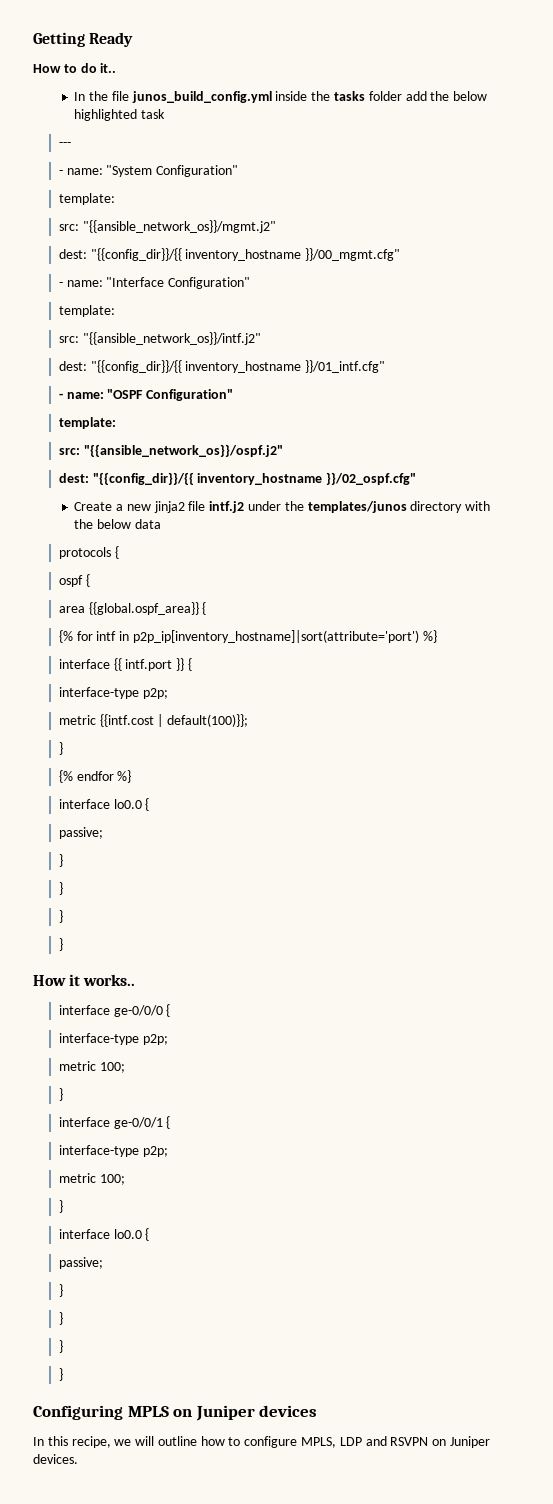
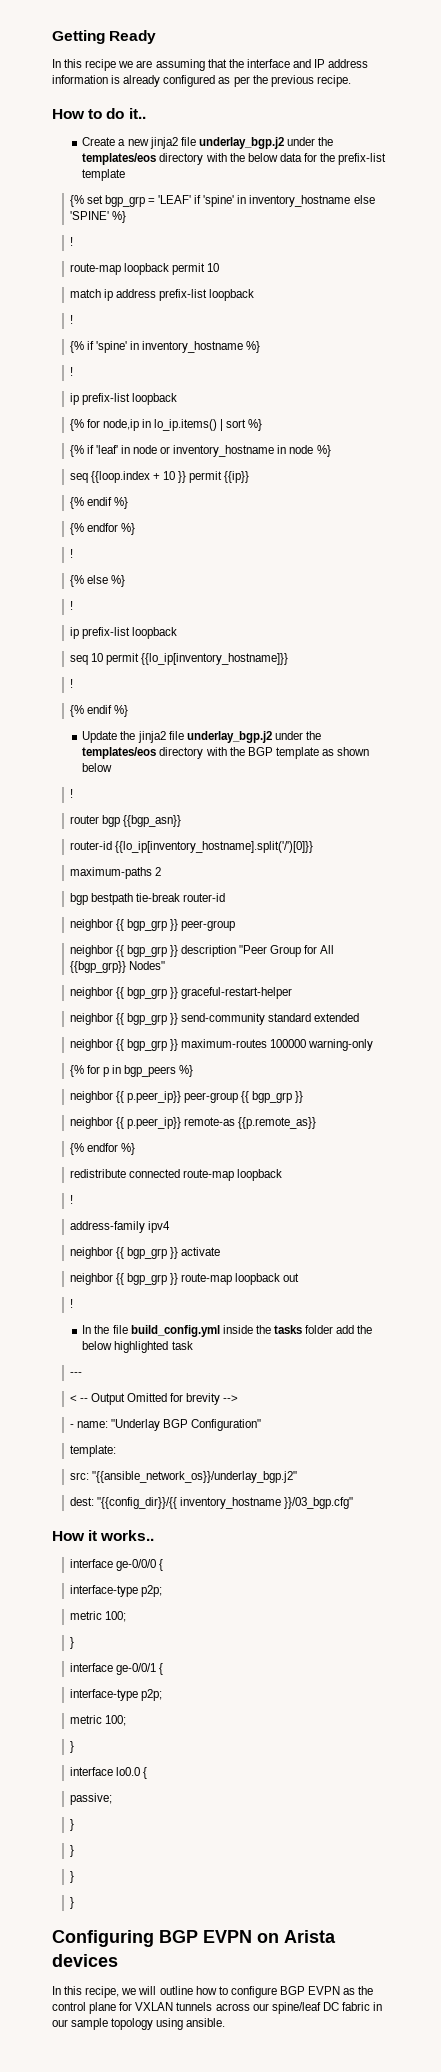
+ In this recipe we are assuming that the interface and IP address information is already configured as per the previous recipe.
  How to do it..
+ Create a new jinja2 file underlay_bgp.j2 under the templates/eos directory with the below data for the prefix-list template
+ {% set bgp_grp = 'LEAF' if 'spine' in inventory_hostname else 'SPINE' %}
+ !
+ route-map loopback permit 10
+ match ip address prefix-list loopback
+ !
+ {% if 'spine' in inventory_hostname %}
+ !
+ ip prefix-list loopback
+ {% for node,ip in lo_ip.items() | sort %}
+ {% if 'leaf' in node or inventory_hostname in node %}
+ seq {{loop.index + 10 }} permit {{ip}}
+ {% endif %}
+ {% endfor %}
+ !
+ {% else %}
+ !
+ ip prefix-list loopback
+ seq 10 permit {{lo_ip[inventory_hostname]}}
+ !
+ {% endif %}
+ Update the jinja2 file underlay_bgp.j2 under the templates/eos directory with the BGP template as shown below
+ !
+ router bgp {{bgp_asn}}
+ router-id {{lo_ip[inventory_hostname].split('/')[0]}}
+ maximum-paths 2
+ bgp bestpath tie-break router-id
+ neighbor {{ bgp_grp }} peer-group
+ neighbor {{ bgp_grp }} description "Peer Group for All {{bgp_grp}} Nodes"
+ neighbor {{ bgp_grp }} graceful-restart-helper
+ neighbor {{ bgp_grp }} send-community standard extended
+ neighbor {{ bgp_grp }} maximum-routes 100000 warning-only
+ {% for p in bgp_peers %}
+ neighbor {{ p.peer_ip}} peer-group {{ bgp_grp }}
+ neighbor {{ p.peer_ip}} remote-as {{p.remote_as}}
+ {% endfor %}
+ redistribute connected route-map loopback
+ !
+ address-family ipv4
+ neighbor {{ bgp_grp }} activate
+ neighbor {{ bgp_grp }} route-map loopback out
+ !
- In the file junos_build_config.yml inside the tasks folder add the below highlighted task
+ In the file build_config.yml inside the tasks folder add the below highlighted task
- - name: "System Configuration"
+ < -- Output Omitted for brevity -->
+ - name: "Underlay BGP Configuration"
  template:
- src: "{{ansible_network_os}}/mgmt.j2"
- dest: "{{config_dir}}/{{ inventory_hostname }}/00_mgmt.cfg"
- - name: "Interface Configuration"
- template:
- src: "{{ansible_network_os}}/intf.j2"
- dest: "{{config_dir}}/{{ inventory_hostname }}/01_intf.cfg"
- - name: "OSPF Configuration"
- template:
- src: "{{ansible_network_os}}/ospf.j2"
- dest: "{{config_dir}}/{{ inventory_hostname }}/02_ospf.cfg"
- Create a new jinja2 file intf.j2 under the templates/junos directory with the below data
- protocols {
- ospf {
- area {{global.ospf_area}} {
- {% for intf in p2p_ip[inventory_hostname]|sort(attribute='port') %}
- interface {{ intf.port }} {
- interface-type p2p;
- metric {{intf.cost | default(100)}};
- }
- {% endfor %}
- interface lo0.0 {
- passive;
- }
- }
- }
- }
+ src: "{{ansible_network_os}}/underlay_bgp.j2"
+ dest: "{{config_dir}}/{{ inventory_hostname }}/03_bgp.cfg"
- Configuring MPLS on Juniper devices
+ Configuring BGP EVPN on Arista devices
- In this recipe, we will outline how to configure MPLS, LDP and RSVPN on Juniper devices.
+ In this recipe, we will outline how to configure BGP EVPN as the control plane for VXLAN tunnels across our spine/leaf DC fabric in our sample topology using ansible.

